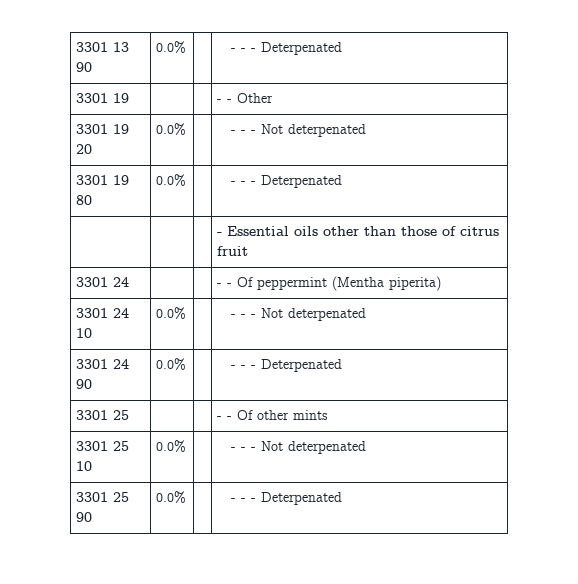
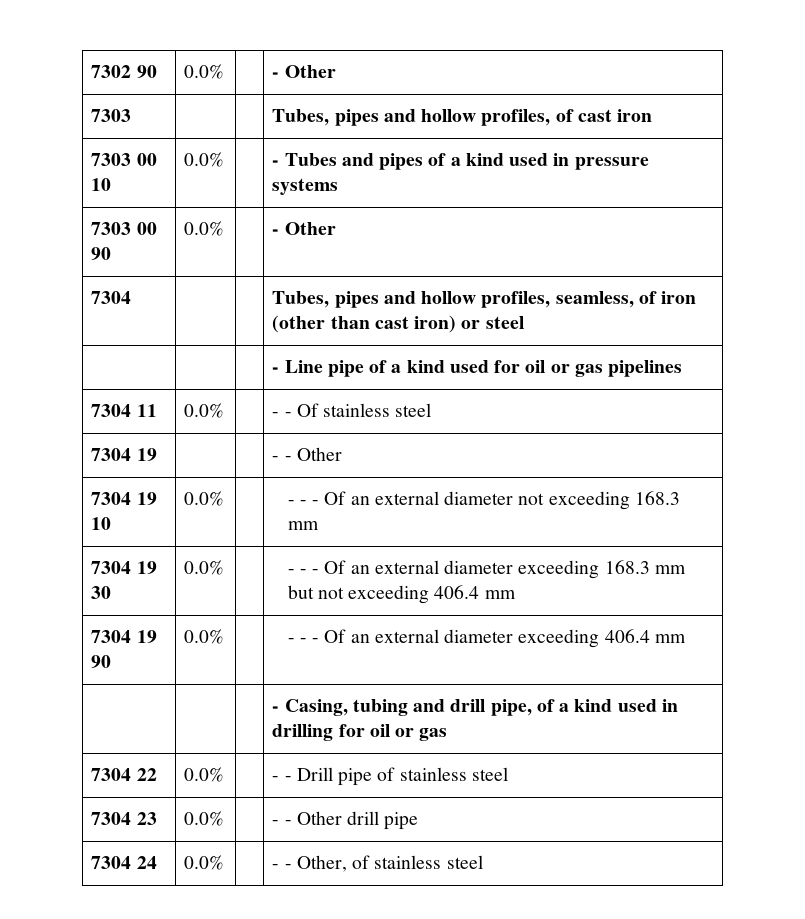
- 3301 13 90 | 0.0% | | - - - Deterpenated
- 3301 19 | | | - - Other
- 3301 19 20 | 0.0% | | - - - Not deterpenated
- 3301 19 80 | 0.0% | | - - - Deterpenated
- | | | - Essential oils other than those of citrus fruit
- 3301 24 | | | - - Of peppermint (Mentha piperita)
- 3301 24 10 | 0.0% | | - - - Not deterpenated
- 3301 24 90 | 0.0% | | - - - Deterpenated
- 3301 25 | | | - - Of other mints
- 3301 25 10 | 0.0% | | - - - Not deterpenated
- 3301 25 90 | 0.0% | | - - - Deterpenated
+ 7302 90 | 0.0% | | - Other
+ 7303 | | | Tubes, pipes and hollow profiles, of cast iron
+ 7303 00 10 | 0.0% | | - Tubes and pipes of a kind used in pressure systems
+ 7303 00 90 | 0.0% | | - Other
+ 7304 | | | Tubes, pipes and hollow profiles, seamless, of iron (other than cast iron) or steel
+ | | | - Line pipe of a kind used for oil or gas pipelines
+ 7304 11 | 0.0% | | - - Of stainless steel
+ 7304 19 | | | - - Other
+ 7304 19 10 | 0.0% | | - - - Of an external diameter not exceeding 168.3 mm
+ 7304 19 30 | 0.0% | | - - - Of an external diameter exceeding 168.3 mm but not exceeding 406.4 mm
+ 7304 19 90 | 0.0% | | - - - Of an external diameter exceeding 406.4 mm
+ | | | - Casing, tubing and drill pipe, of a kind used in drilling for oil or gas
+ 7304 22 | 0.0% | | - - Drill pipe of stainless steel
+ 7304 23 | 0.0% | | - - Other drill pipe
+ 7304 24 | 0.0% | | - - Other, of stainless steel

